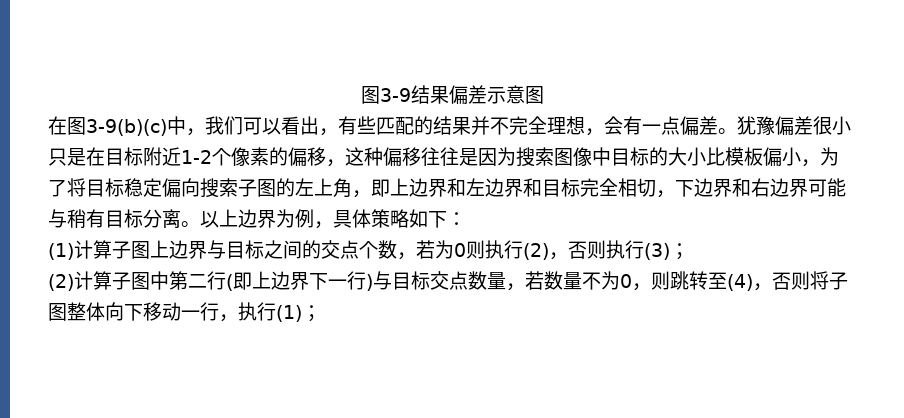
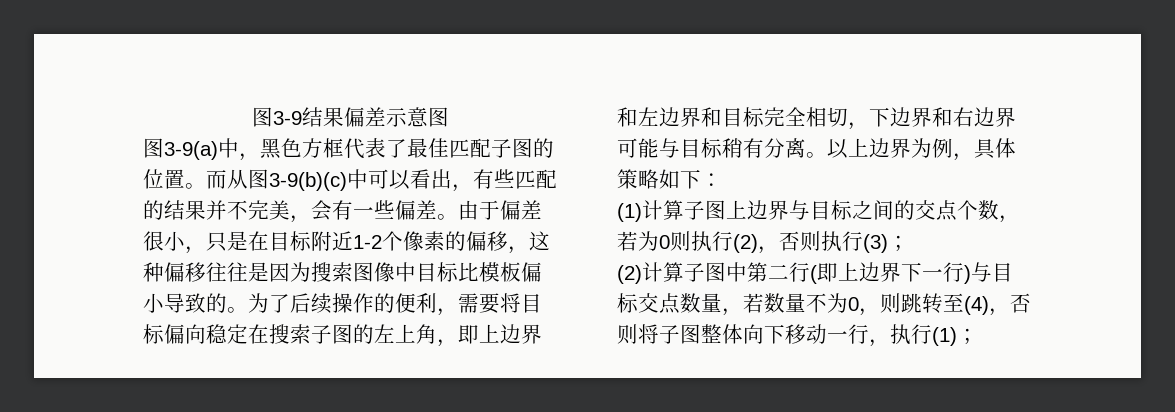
- 在图3-9(b)(c)中，我们可以看出，有些匹配的结果并不完全理想，会有一点偏差。犹豫偏差很小只是在目标附近1-2个像素的偏移，这种偏移往往是因为搜索图像中目标的大小比模板偏小，为了将目标稳定偏向搜索子图的左上角，即上边界和左边界和目标完全相切，下边界和右边界可能与稍有目标分离。
+ 图3-9(a)中，黑色方框代表了最佳匹配子图的位置。而从图3-9(b)(c)中可以看出，有些匹配的结果并不完美，会有一些偏差。由于偏差很小，只是在目标附近1-2个像素的偏移，这种偏移往往是因为搜索图像中目标比模板偏小导致的。为了后续操作的便利，需要将目标偏向稳定在搜索子图的左上角，即上边界和左边界和目标完全相切，下边界和右边界可能与目标稍有分离。

